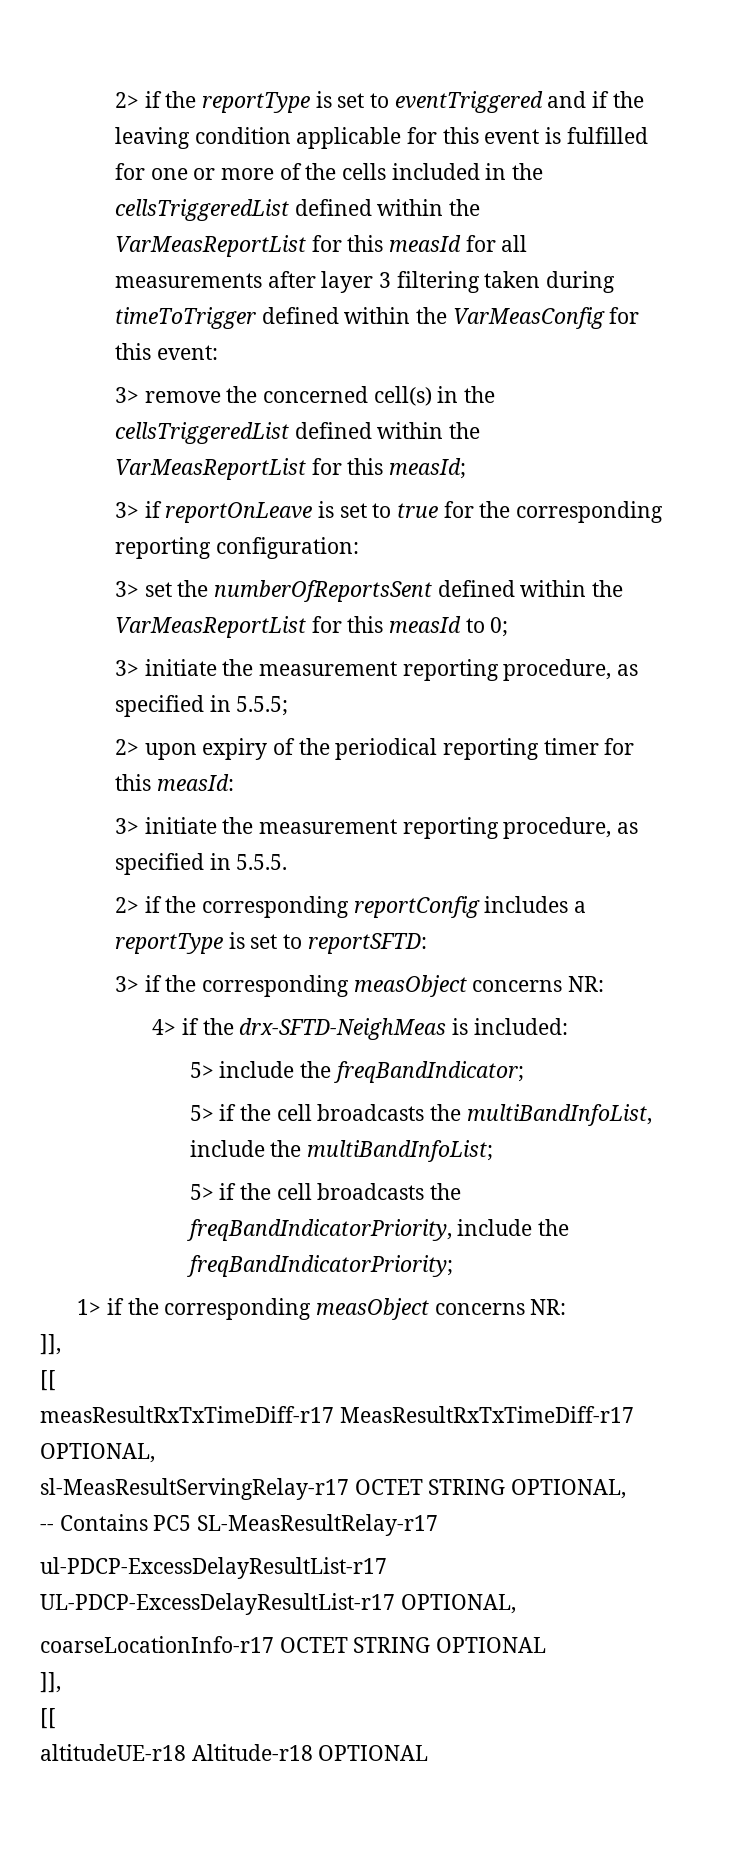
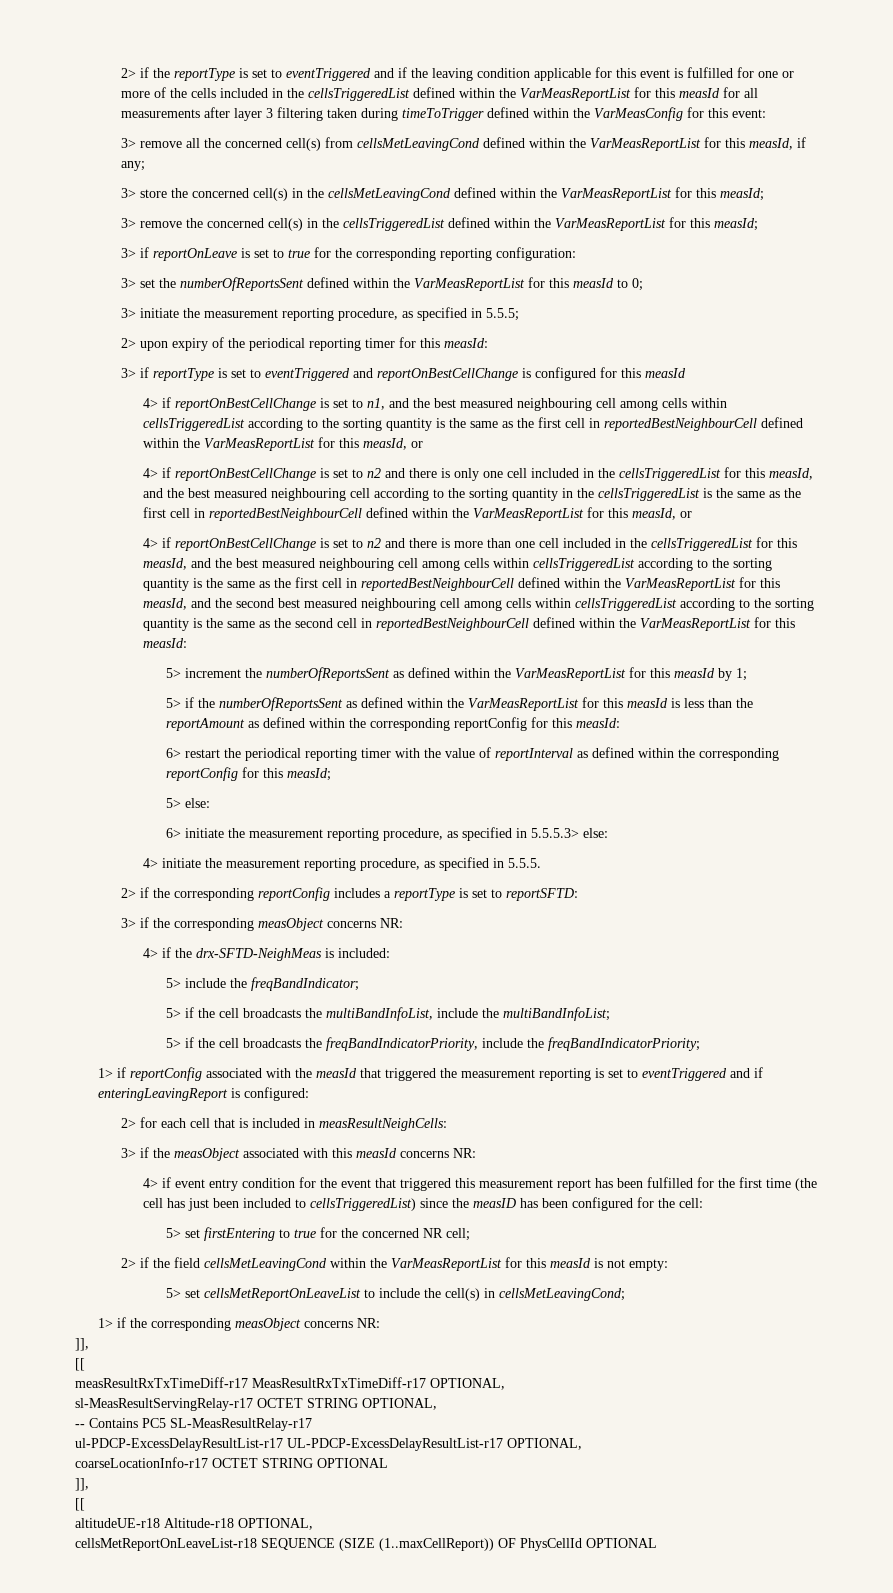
+ 3> remove all the concerned cell(s) from cellsMetLeavingCond defined within the VarMeasReportList for this measId, if any;
+ 3> store the concerned cell(s) in the cellsMetLeavingCond defined within the VarMeasReportList for this measId;
- 3> initiate the measurement reporting procedure, as specified in 5.5.5.
+ 3> if reportType is set to eventTriggered and reportOnBestCellChange is configured for this measId
+ 4> if reportOnBestCellChange is set to n1, and the best measured neighbouring cell among cells within cellsTriggeredList according to the sorting quantity is the same as the first cell in reportedBestNeighbourCell defined within the VarMeasReportList for this measId, or
+ 4> if reportOnBestCellChange is set to n2 and there is only one cell included in the cellsTriggeredList for this measId, and the best measured neighbouring cell according to the sorting quantity in the cellsTriggeredList is the same as the first cell in reportedBestNeighbourCell defined within the VarMeasReportList for this measId, or
+ 4> if reportOnBestCellChange is set to n2 and there is more than one cell included in the cellsTriggeredList for this measId, and the best measured neighbouring cell among cells within cellsTriggeredList according to the sorting quantity is the same as the first cell in reportedBestNeighbourCell defined within the VarMeasReportList for this measId, and the second best measured neighbouring cell among cells within cellsTriggeredList according to the sorting quantity is the same as the second cell in reportedBestNeighbourCell defined within the VarMeasReportList for this measId:
+ 5> increment the numberOfReportsSent as defined within the VarMeasReportList for this measId by 1;
+ 5> if the numberOfReportsSent as defined within the VarMeasReportList for this measId is less than the reportAmount as defined within the corresponding reportConfig for this measId:
+ 6> restart the periodical reporting timer with the value of reportInterval as defined within the corresponding reportConfig for this measId;
+ 5> else:
+ 6> initiate the measurement reporting procedure, as specified in 5.5.5.3> else:
+ 4> initiate the measurement reporting procedure, as specified in 5.5.5.
+ 1> if reportConfig associated with the measId that triggered the measurement reporting is set to eventTriggered and if enteringLeavingReport is configured:
+ 2> for each cell that is included in measResultNeighCells:
+ 3> if the measObject associated with this measId concerns NR:
+ 4> if event entry condition for the event that triggered this measurement report has been fulfilled for the first time (the cell has just been included to cellsTriggeredList) since the measID has been configured for the cell:
+ 5> set firstEntering to true for the concerned NR cell;
+ 2> if the field cellsMetLeavingCond within the VarMeasReportList for this measId is not empty:
+ 5> set cellsMetReportOnLeaveList to include the cell(s) in cellsMetLeavingCond;
- altitudeUE-r18 Altitude-r18 OPTIONAL
+ altitudeUE-r18 Altitude-r18 OPTIONAL,
+ cellsMetReportOnLeaveList-r18 SEQUENCE (SIZE (1..maxCellReport)) OF PhysCellId OPTIONAL

